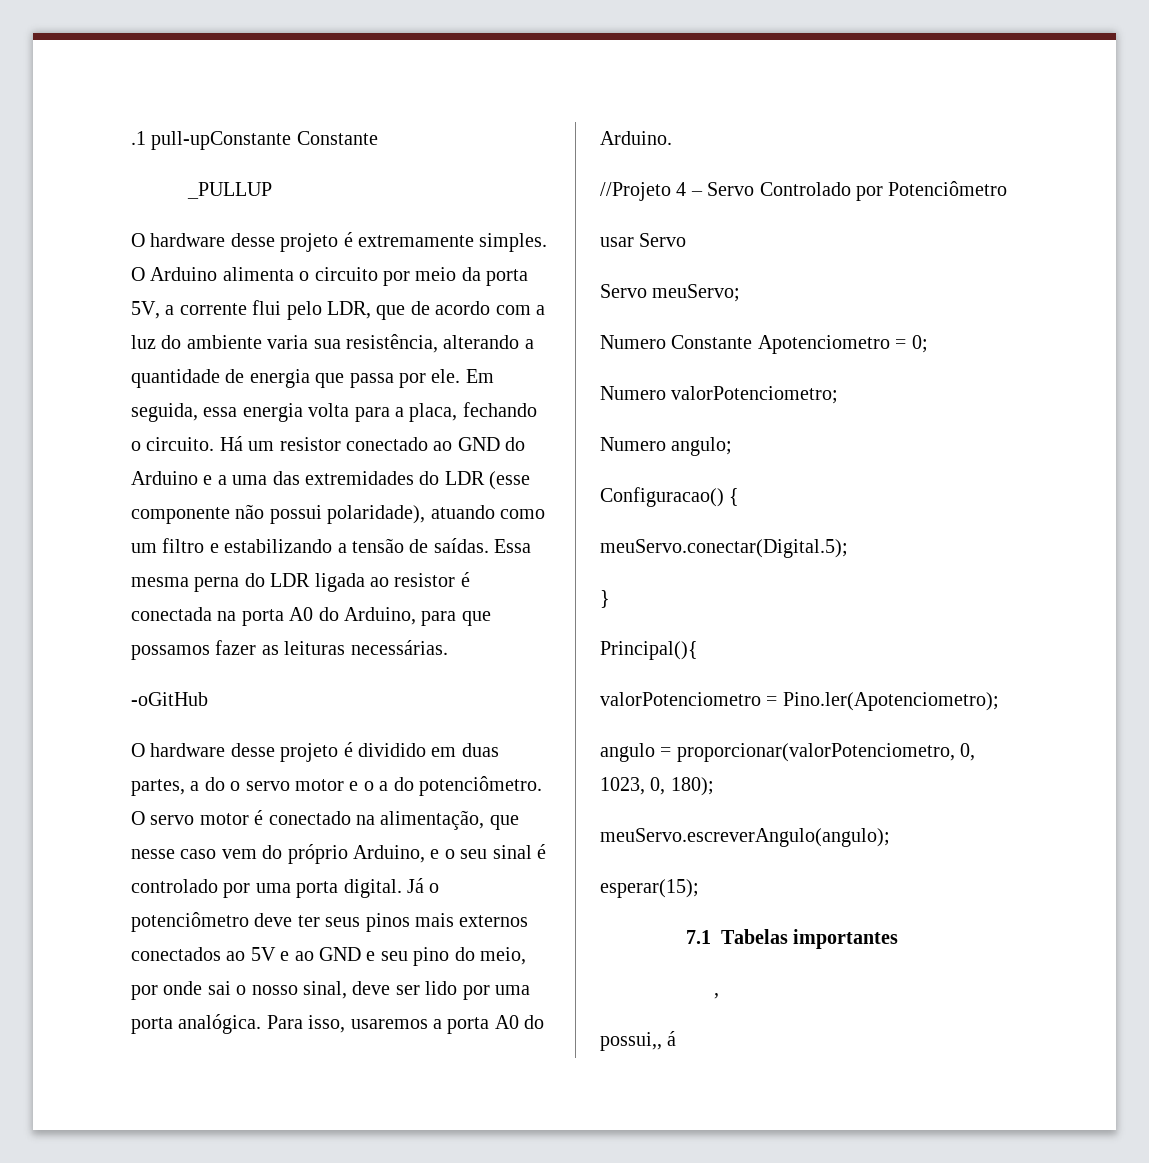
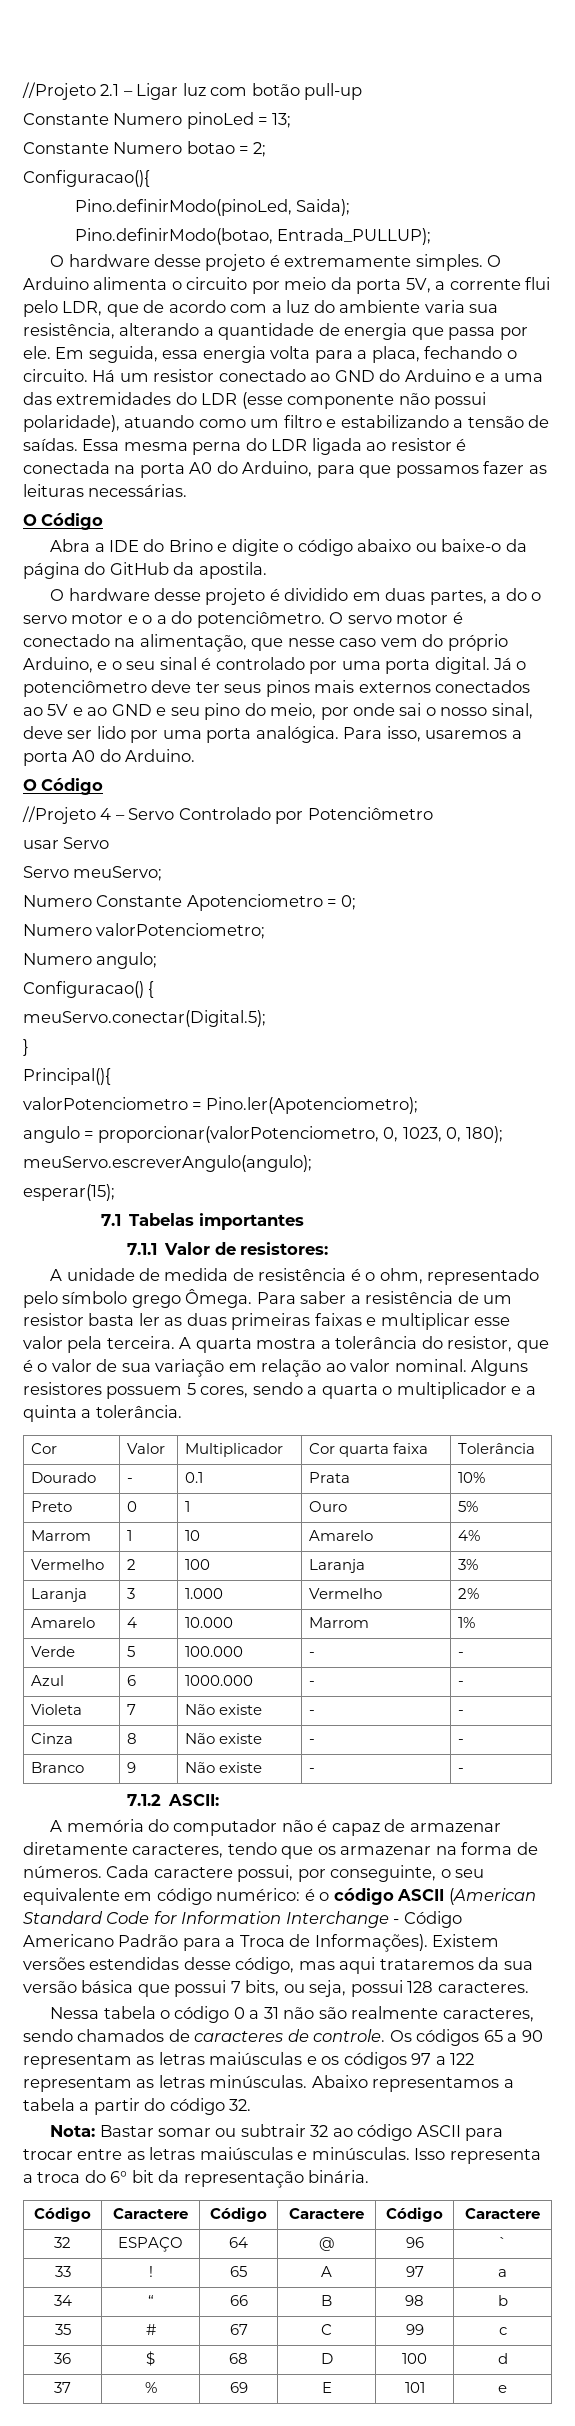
- .1 pull-upConstante Constante
- _PULLUP
+ //Projeto 2.1 – Ligar luz com botão pull-up
+ Constante Numero pinoLed = 13;
+ Constante Numero botao = 2;
+ Configuracao(){
+ Pino.definirModo(pinoLed, Saida);
+ Pino.definirModo(botao, Entrada_PULLUP);
  Essa mesma perna do LDR ligada ao resistor é conectada na porta A0 do Arduino, para que possamos fazer as leituras necessárias.
- -oGitHub
+ O Código
+ Abra a IDE do Brino e digite o código abaixo ou baixe-o da página do GitHub da apostila.
  Para isso, usaremos a porta A0 do Arduino.
+ O Código
- ,
- possui,, á
+ 7.1.1 Valor de resistores:
+ A unidade de medida de resistência é o ohm, representado pelo símbolo grego Ômega. Para saber a resistência de um resistor basta ler as duas primeiras faixas e multiplicar esse valor pela terceira. A quarta mostra a tolerância do resistor, que é o valor de sua variação em relação ao valor nominal. Alguns resistores possuem 5 cores, sendo a quarta o multiplicador e a quinta a tolerância.
+ Cor | Valor | Multiplicador | Cor quarta faixa | Tolerância
+ Dourado | - | 0.1 | Prata | 10%
+ Preto | 0 | 1 | Ouro | 5%
+ Marrom | 1 | 10 | Amarelo | 4%
+ Vermelho | 2 | 100 | Laranja | 3%
+ Laranja | 3 | 1.000 | Vermelho | 2%
+ Amarelo | 4 | 10.000 | Marrom | 1%
+ Verde | 5 | 100.000 | - | -
+ Azul | 6 | 1000.000 | - | -
+ Violeta | 7 | Não existe | - | -
+ Cinza | 8 | Não existe | - | -
+ Branco | 9 | Não existe | - | -
+ 7.1.2 ASCII:
+ A memória do computador não é capaz de armazenar diretamente caracteres, tendo que os armazenar na forma de números. Cada caractere possui, por conseguinte, o seu equivalente em código numérico: é o código ASCII (American Standard Code for Information Interchange - Código Americano Padrão para a Troca de Informações). Existem versões estendidas desse código, mas aqui trataremos da sua versão básica que possui 7 bits, ou seja, possui 128 caracteres.
+ Nessa tabela o código 0 a 31 não são realmente caracteres, sendo chamados de caracteres de controle. Os códigos 65 a 90 representam as letras maiúsculas e os códigos 97 a 122 representam as letras minúsculas. Abaixo representamos a tabela a partir do código 32.
+ Nota: Bastar somar ou subtrair 32 ao código ASCII para trocar entre as letras maiúsculas e minúsculas. Isso representa a troca do 6° bit da representação binária.
+ Código | Caractere | Código | Caractere | Código | Caractere
+ 32 | ESPAÇO | 64 | @ | 96 | `
+ 33 | ! | 65 | A | 97 | a
+ 34 | “ | 66 | B | 98 | b
+ 35 | # | 67 | C | 99 | c
+ 36 | $ | 68 | D | 100 | d
+ 37 | % | 69 | E | 101 | e

